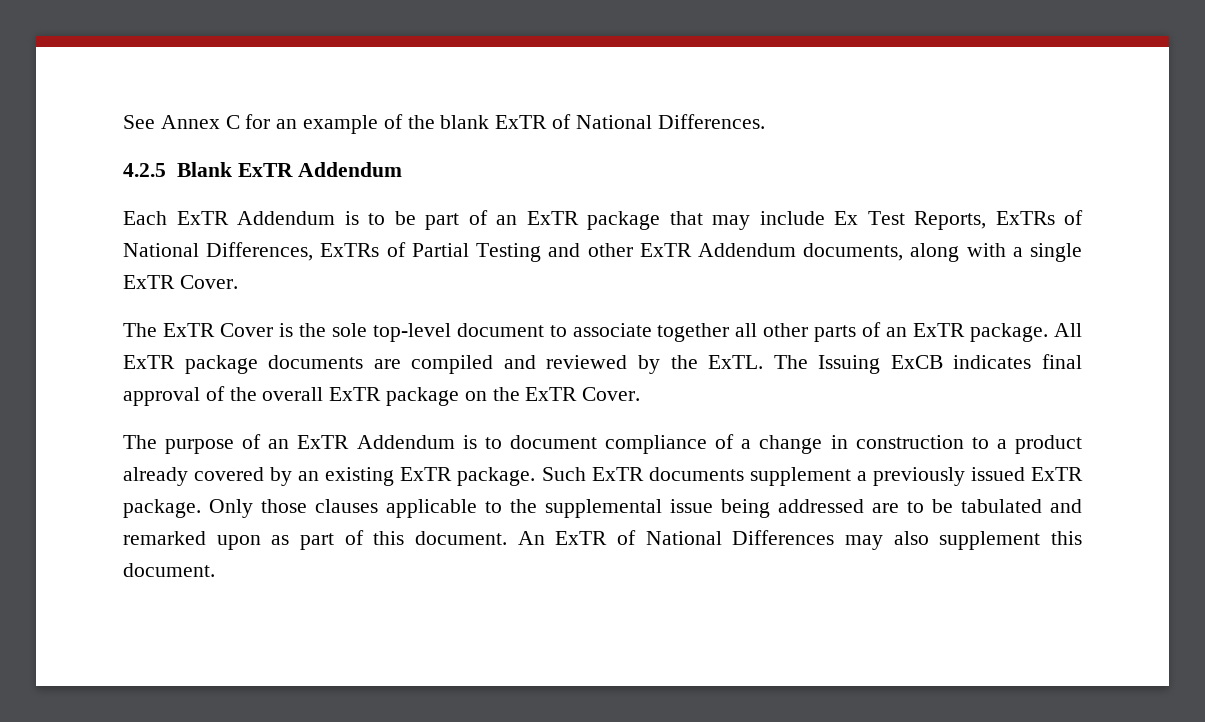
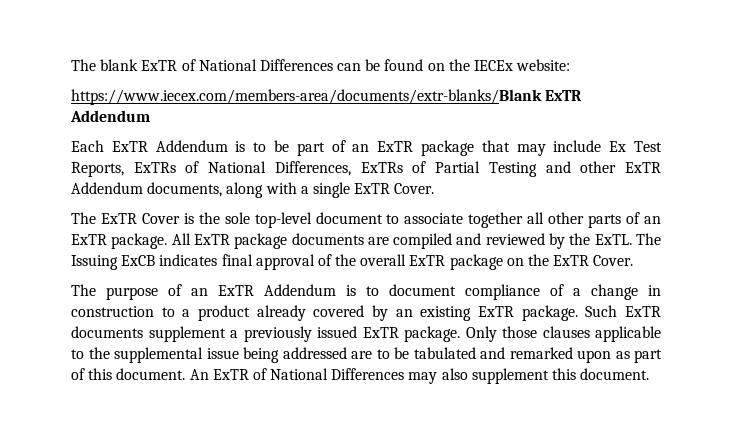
- See Annex C for an example of the blank ExTR of National Differences.
- 4.2.5 Blank ExTR Addendum
+ The blank ExTR of National Differences can be found on the IECEx website:
+ https://www.iecex.com/members-area/documents/extr-blanks/Blank ExTR Addendum

